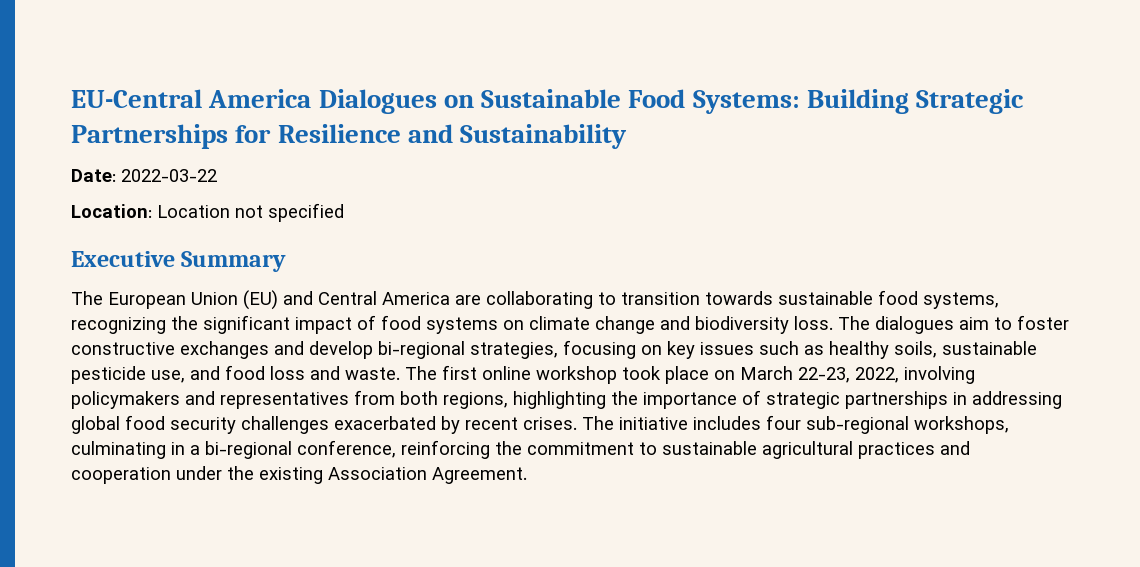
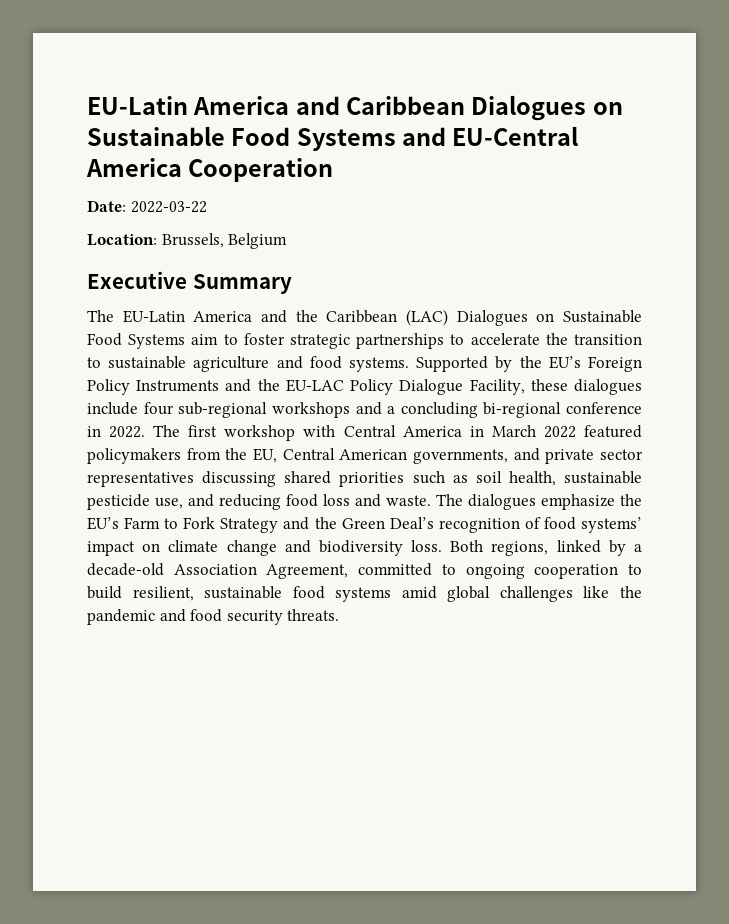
- EU-Central America Dialogues on Sustainable Food Systems: Building Strategic Partnerships for Resilience and Sustainability
+ EU-Latin America and Caribbean Dialogues on Sustainable Food Systems and EU-Central America Cooperation
- Location: Location not specified
+ Location: Brussels, Belgium
- The European Union (EU) and Central America are collaborating to transition towards sustainable food systems, recognizing the significant impact of food systems on climate change and biodiversity loss.
+ The EU-Latin America and the Caribbean (LAC) Dialogues on Sustainable Food Systems aim to foster strategic partnerships to accelerate the transition to sustainable agriculture and food systems. Supported by the EU’s Foreign Policy Instruments and the EU-LAC Policy Dialogue Facility, these dialogues include four sub-regional workshops and a concluding bi-regional conference in 2022. The first workshop with Central America in March 2022 featured policymakers from the EU, Central American governments, and private sector representatives discussing shared priorities such as soil health, sustainable pesticide use, and reducing food loss and waste. The dialogues emphasize the EU’s Farm to Fork Strategy and the Green Deal’s recognition of food systems’ impact on climate change and biodiversity loss.
- The dialogues aim to foster constructive exchanges and develop bi-regional strategies, focusing on key issues such as healthy soils, sustainable pesticide use, and food loss and waste. The first online workshop took place on March 22-23, 2022, involving policymakers and representatives from both regions, highlighting the importance of strategic partnerships in addressing global food security challenges exacerbated by recent crises. The initiative includes four sub-regional workshops, culminating in a bi-regional conference, reinforcing the commitment to sustainable agricultural practices and cooperation under the existing Association Agreement.
+ Both regions, linked by a decade-old Association Agreement, committed to ongoing cooperation to build resilient, sustainable food systems amid global challenges like the pandemic and food security threats.

